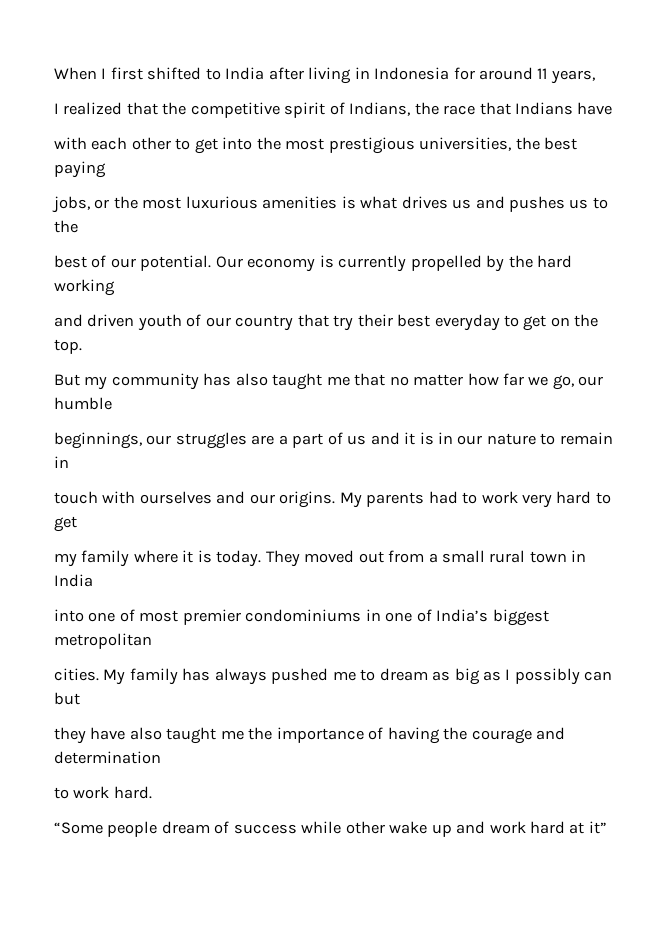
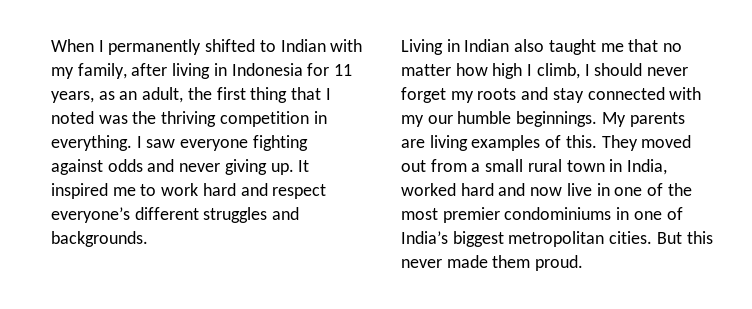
- When I first shifted to India after living in Indonesia for around 11 years,
- I realized that the competitive spirit of Indians, the race that Indians have
- with each other to get into the most prestigious universities, the best paying
- jobs, or the most luxurious amenities is what drives us and pushes us to the
- best of our potential. Our economy is currently propelled by the hard working
- and driven youth of our country that try their best everyday to get on the top.
- But my community has also taught me that no matter how far we go, our humble
- beginnings, our struggles are a part of us and it is in our nature to remain in
- touch with ourselves and our origins. My parents had to work very hard to get
- my family where it is today.
+ When I permanently shifted to Indian with my family, after living in Indonesia for 11 years, as an adult, the first thing that I noted was the thriving competition in everything. I saw everyone fighting against odds and never giving up. It inspired me to work hard and respect everyone’s different struggles and backgrounds.
+ Living in Indian also taught me that no matter how high I climb, I should never forget my roots and stay connected with my our humble beginnings. My parents are living examples of this.
- They moved out from a small rural town in India
- into one of most premier condominiums in one of India’s biggest metropolitan
- cities. My family has always pushed me to dream as big as I possibly can but
- they have also taught me the importance of having the courage and determination
- to work hard.
- “Some people dream of success while other wake up and work hard at it”
+ They moved out from a small rural town in India, worked hard and now live in one of the most premier condominiums in one of India’s biggest metropolitan cities. But this never made them proud.

